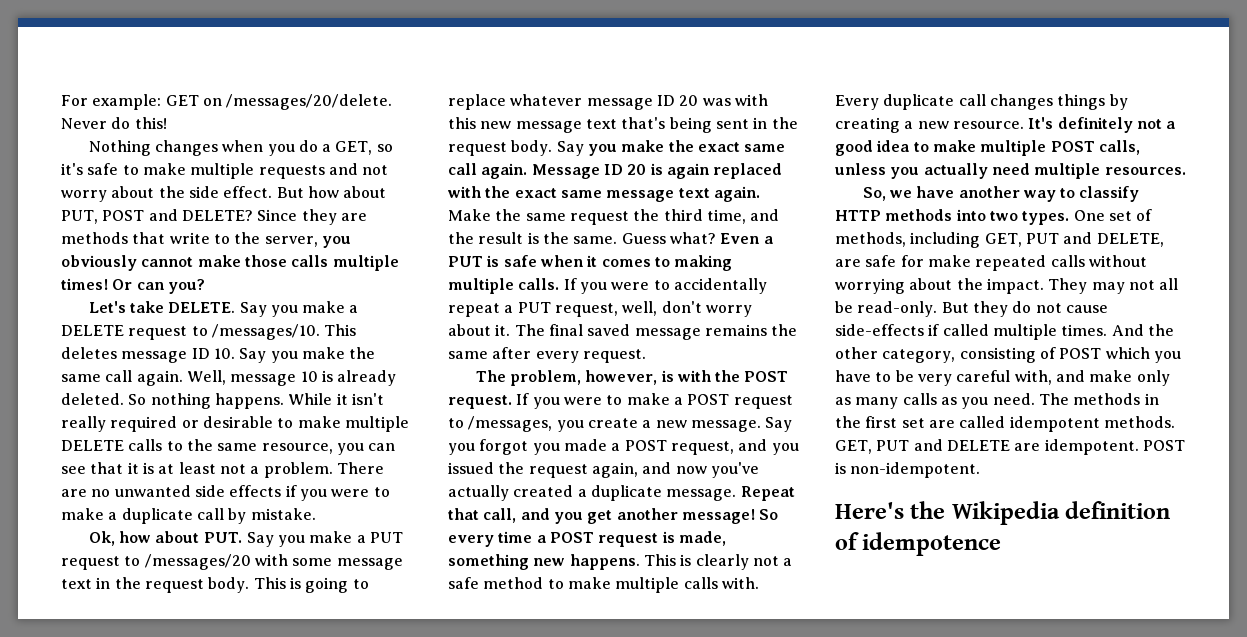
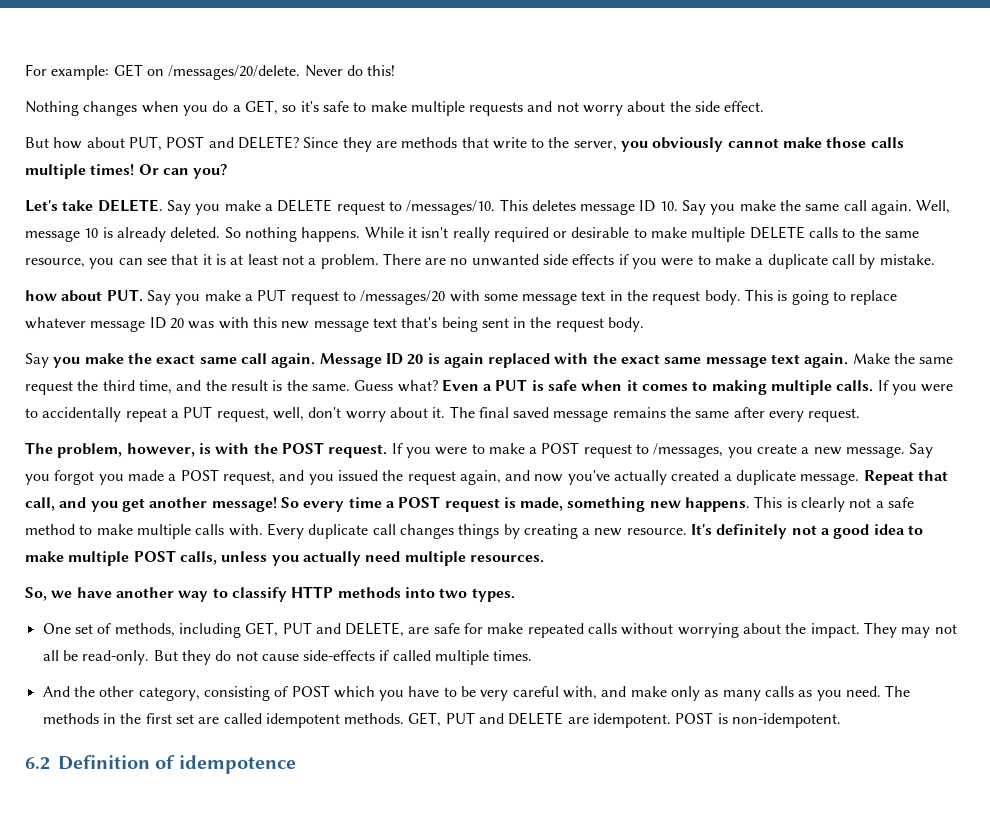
- Nothing changes when you do a GET, so it's safe to make multiple requests and not worry about the side effect. But how about PUT, POST and DELETE?
+ Nothing changes when you do a GET, so it's safe to make multiple requests and not worry about the side effect.
+ But how about PUT, POST and DELETE?
- Ok, how about PUT. Say you make a PUT request to /messages/20 with some message text in the request body.
+ how about PUT. Say you make a PUT request to /messages/20 with some message text in the request body.
- This is going to replace whatever message ID 20 was with this new message text that's being sent in the request body. Say you make the exact same call again.
+ This is going to replace whatever message ID 20 was with this new message text that's being sent in the request body.
+ Say you make the exact same call again.
- So, we have another way to classify HTTP methods into two types. One set of methods, including GET, PUT and DELETE, are safe for make repeated calls without worrying about the impact.
+ So, we have another way to classify HTTP methods into two types.
+ One set of methods, including GET, PUT and DELETE, are safe for make repeated calls without worrying about the impact.
- But they do not cause side-effects if called multiple times. And the other category, consisting of POST which you have to be very careful with, and make only as many calls as you need.
+ But they do not cause side-effects if called multiple times.
+ And the other category, consisting of POST which you have to be very careful with, and make only as many calls as you need.
- Here's the Wikipedia definition of idempotence
+ 6.2 Definition of idempotence

